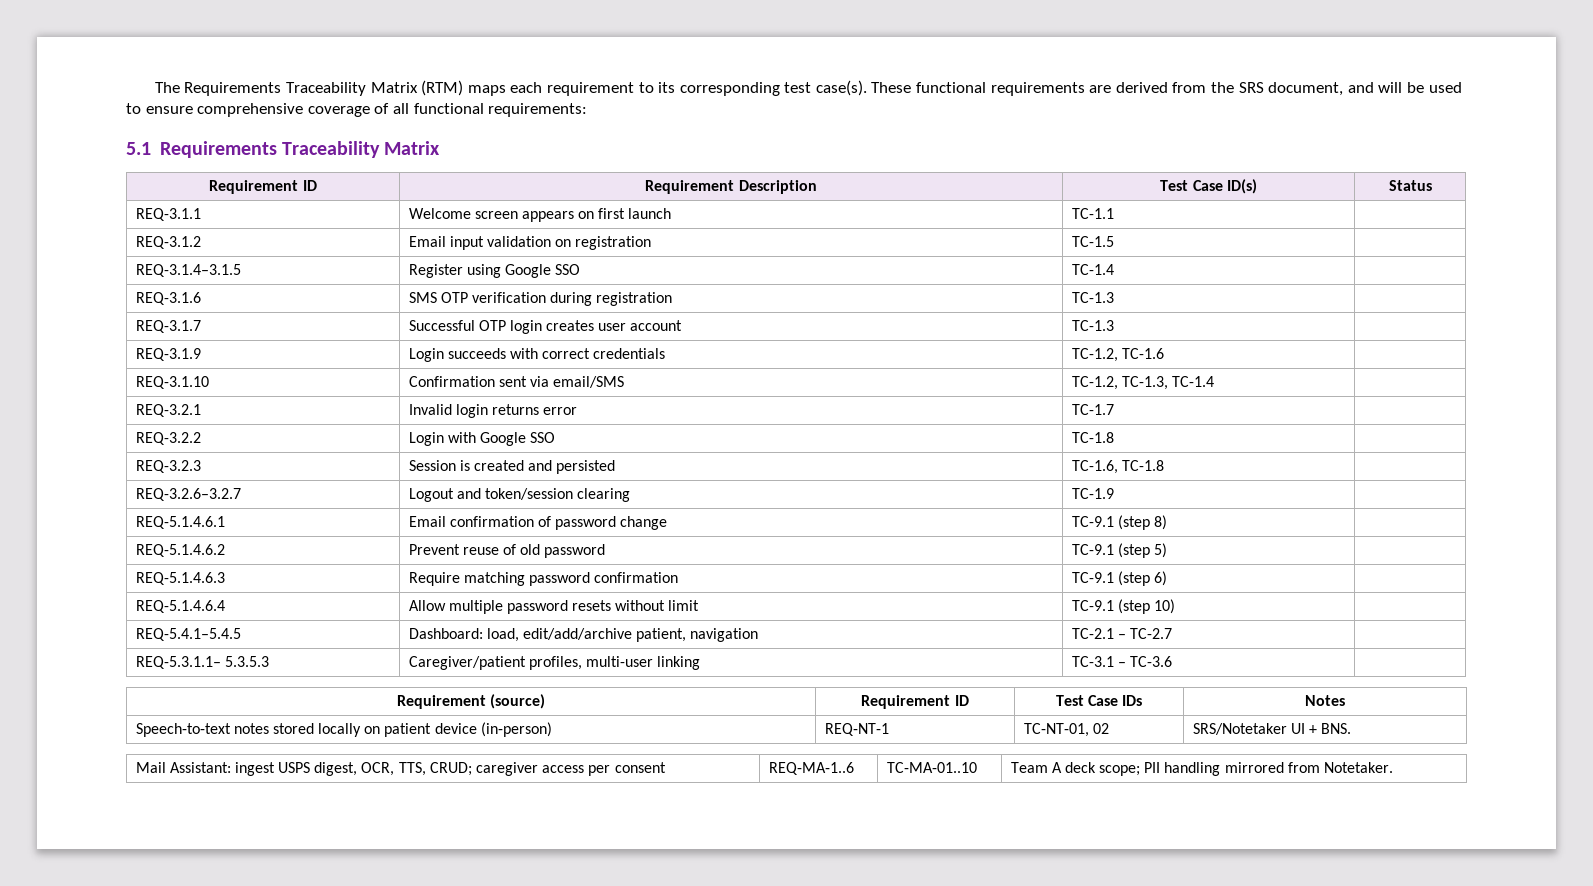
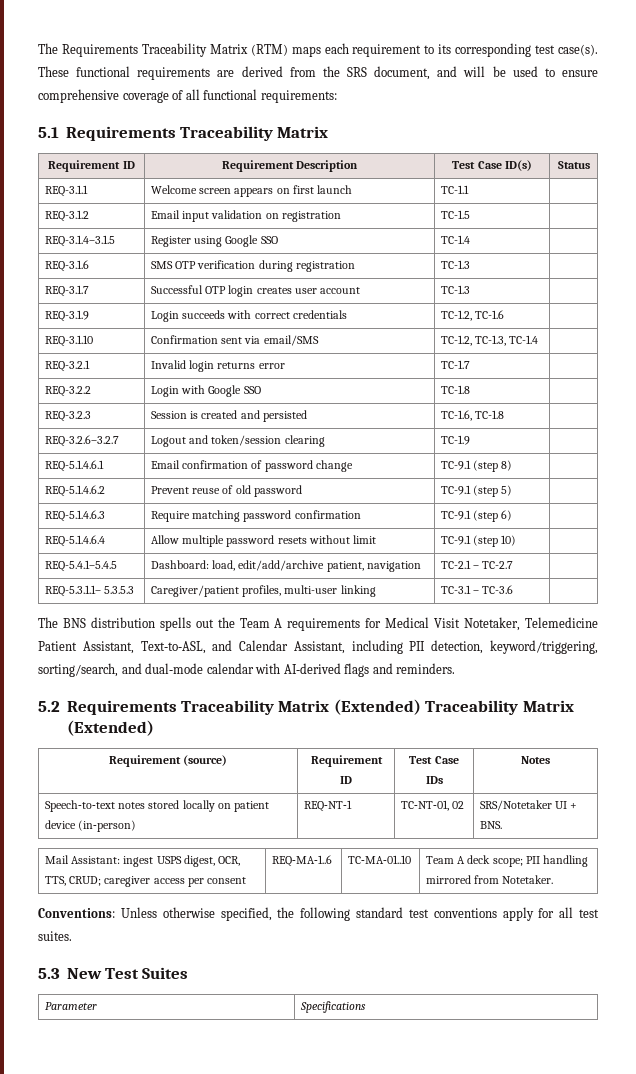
+ The BNS distribution spells out the Team A requirements for Medical Visit Notetaker, Telemedicine Patient Assistant, Text‑to‑ASL, and Calendar Assistant, including PII detection, keyword/triggering, sorting/search, and dual‑mode calendar with AI‑derived flags and reminders.
+ 5.2 Requirements Traceability Matrix (Extended) Traceability Matrix (Extended)
+ Conventions: Unless otherwise specified, the following standard test conventions apply for all test suites.
+ 5.3 New Test Suites
+ Parameter | Specifications

